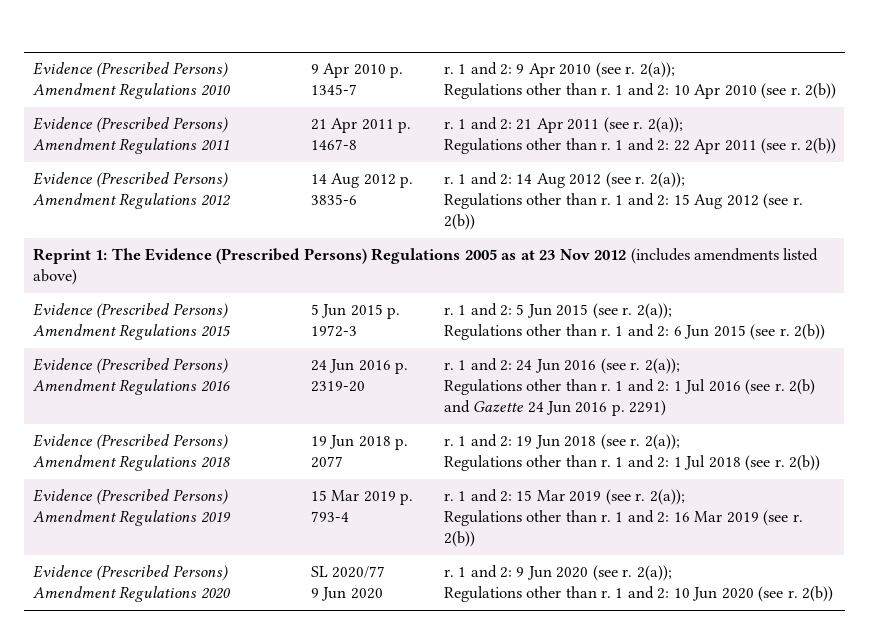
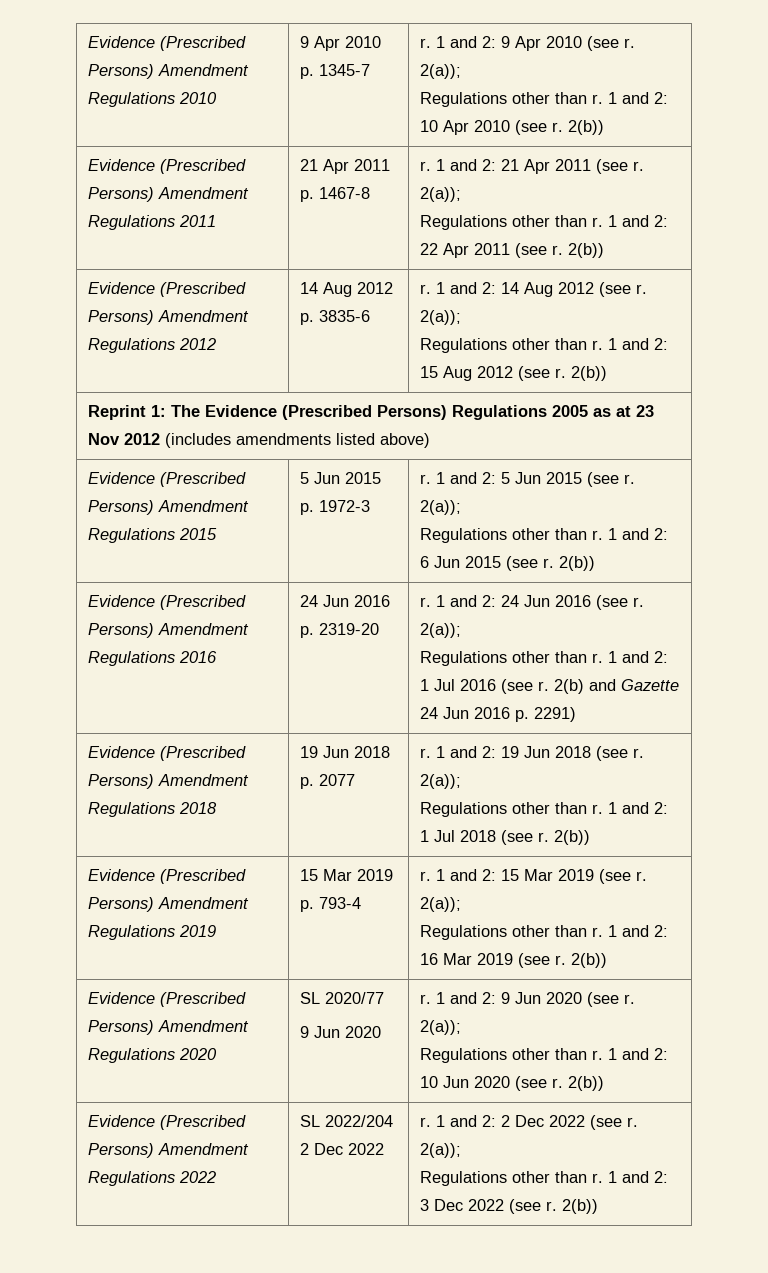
+ Evidence (Prescribed Persons) Amendment Regulations 2022 | SL 2022/204 2 Dec 2022 | r. 1 and 2: 2 Dec 2022 (see r. 2(a));
+ Regulations other than r. 1 and 2: 3 Dec 2022 (see r. 2(b))

